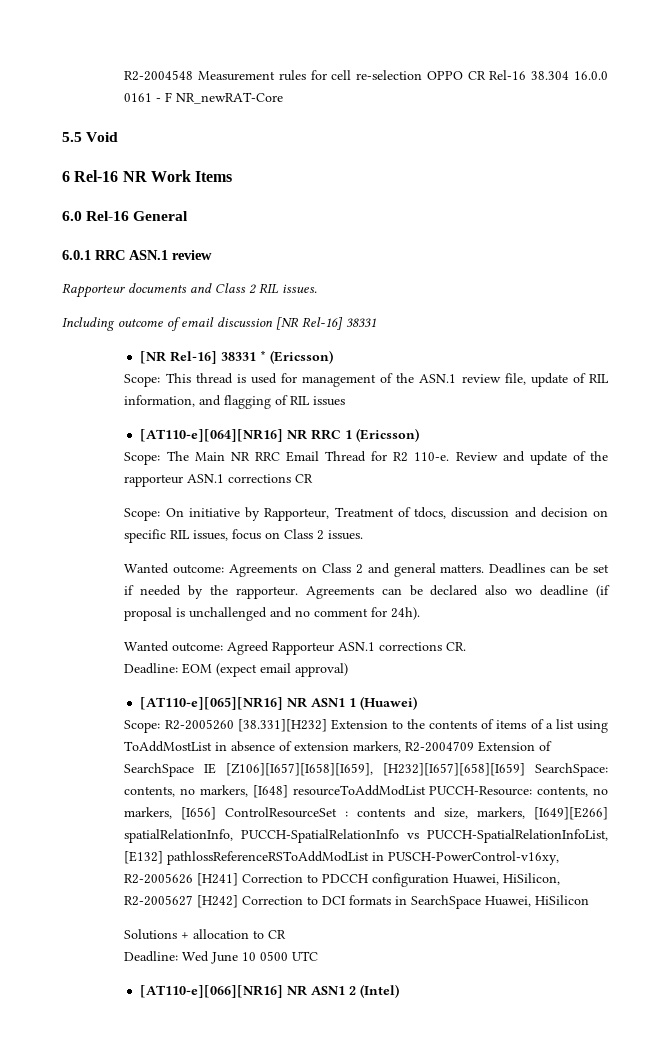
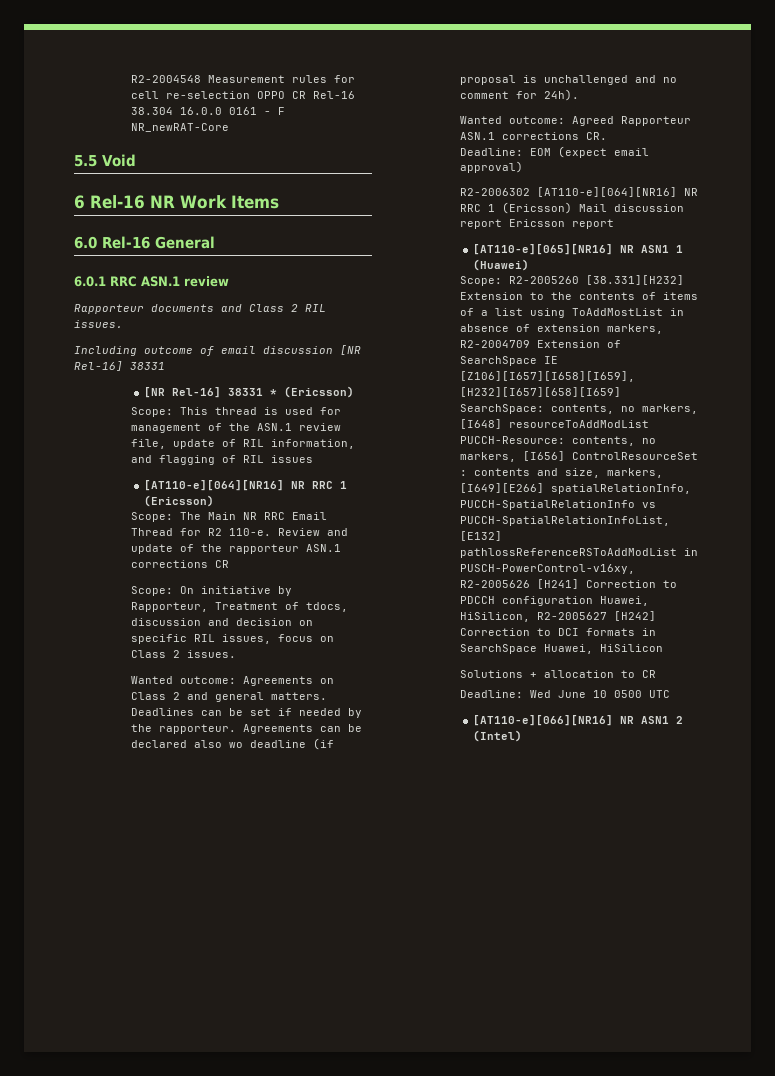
+ R2-2006302 [AT110-e][064][NR16] NR RRC 1 (Ericsson) Mail discussion report Ericsson report

